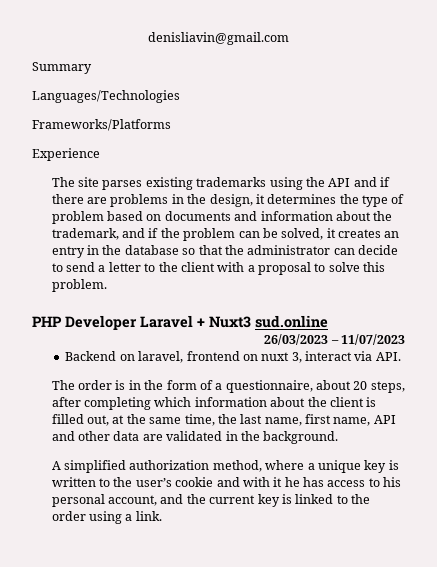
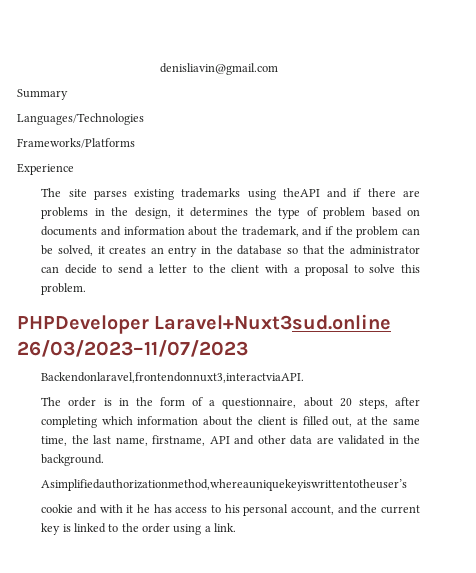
- The site parses existing trademarks using the API and if there are problems in the design, it determines the type of problem based on documents and information about the trademark, and if the problem can be solved, it creates an entry in the database so that the administrator can decide to send a letter to the client with a proposal to solve this problem.
+ The site parses existing trademarks using theAPI and if there are problems in the design, it determines the type of problem based on documents and information about the trademark, and if the problem can be solved, it creates an entry in the database so that the administrator can decide to send a letter to the client with a proposal to solve this problem.
- PHP Developer Laravel + Nuxt3 sud.online
- 26/03/2023 – 11/07/2023
- Backend on laravel, frontend on nuxt 3, interact via API.
+ PHPDeveloper Laravel+Nuxt3sud.online 26/03/2023–11/07/2023
+ Backendonlaravel,frontendonnuxt3,interactviaAPI.
- The order is in the form of a questionnaire, about 20 steps, after completing which information about the client is filled out, at the same time, the last name, first name, API and other data are validated in the background.
+ The order is in the form of a questionnaire, about 20 steps, after completing which information about the client is filled out, at the same time, the last name, firstname, API and other data are validated in the background.
- A simplified authorization method, where a unique key is written to the user’s cookie and with it he has access to his personal account, and the current key is linked to the order using a link.
+ Asimplifiedauthorizationmethod,whereauniquekeyiswrittentotheuser’s
+ cookie and with it he has access to his personal account, and the current key is linked to the order using a link.

